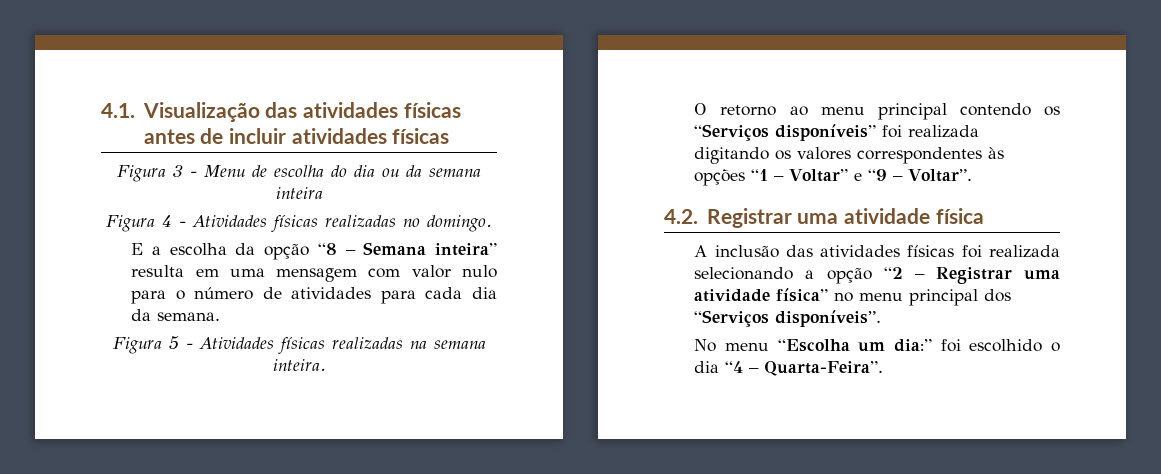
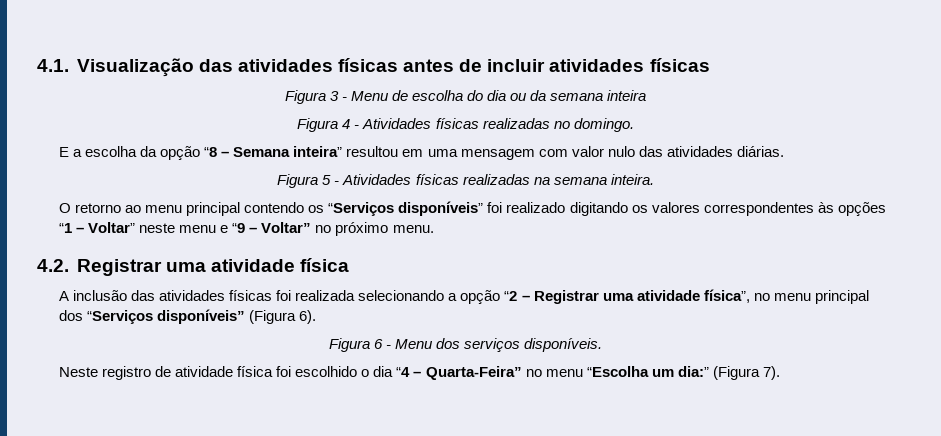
- E a escolha da opção “8 – Semana inteira” resulta em uma mensagem com valor nulo para o número de atividades para cada dia da semana.
+ E a escolha da opção “8 – Semana inteira” resultou em uma mensagem com valor nulo das atividades diárias.
- O retorno ao menu principal contendo os “Serviços disponíveis” foi realizada digitando os valores correspondentes às opções “1 – Voltar” e “9 – Voltar”.
+ O retorno ao menu principal contendo os “Serviços disponíveis” foi realizado digitando os valores correspondentes às opções “1 – Voltar” neste menu e “9 – Voltar” no próximo menu.
- A inclusão das atividades físicas foi realizada selecionando a opção “2 – Registrar uma atividade física” no menu principal dos “Serviços disponíveis”.
- No menu “Escolha um dia:” foi escolhido o dia “4 – Quarta-Feira”.
+ A inclusão das atividades físicas foi realizada selecionando a opção “2 – Registrar uma atividade física”, no menu principal dos “Serviços disponíveis” (Figura 6).
+ Figura 6 - Menu dos serviços disponíveis.
+ Neste registro de atividade física foi escolhido o dia “4 – Quarta-Feira” no menu “Escolha um dia:” (Figura 7).

